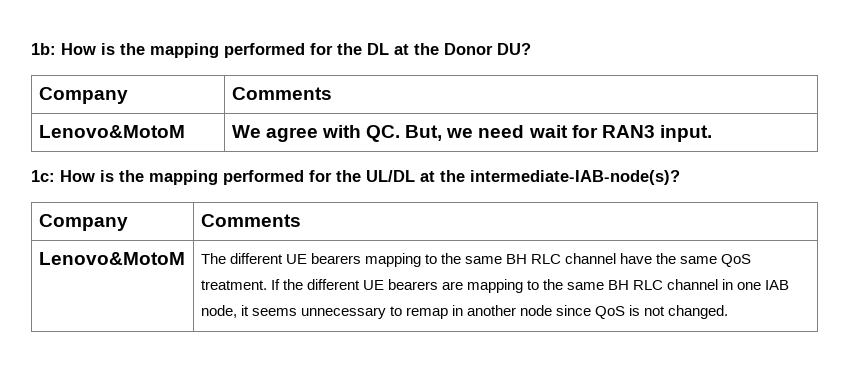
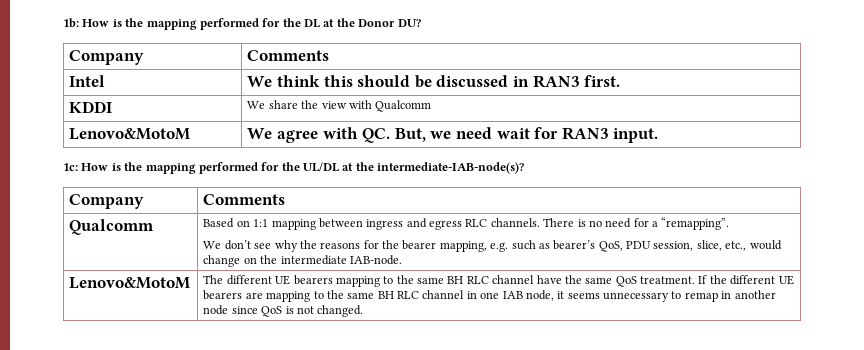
+ Intel | We think this should be discussed in RAN3 first.
+ KDDI | We share the view with Qualcomm
+ Qualcomm | Based on 1:1 mapping between ingress and egress RLC channels. There is no need for a “remapping”.
+ We don’t see why the reasons for the bearer mapping, e.g. such as bearer’s QoS, PDU session, slice, etc., would change on the intermediate IAB-node.

